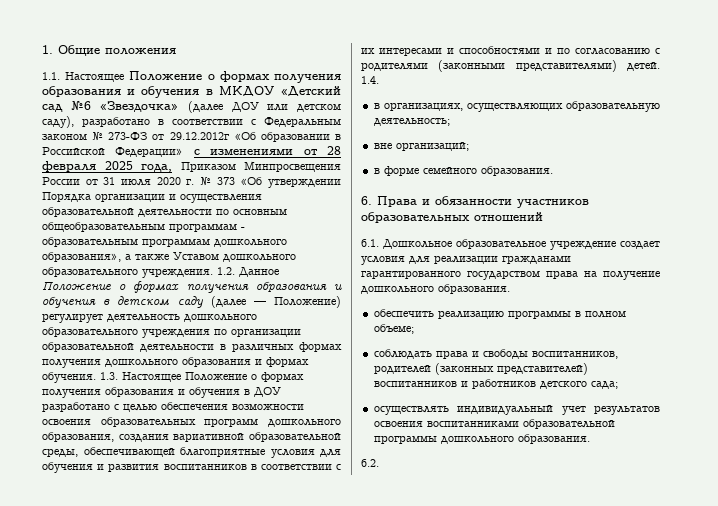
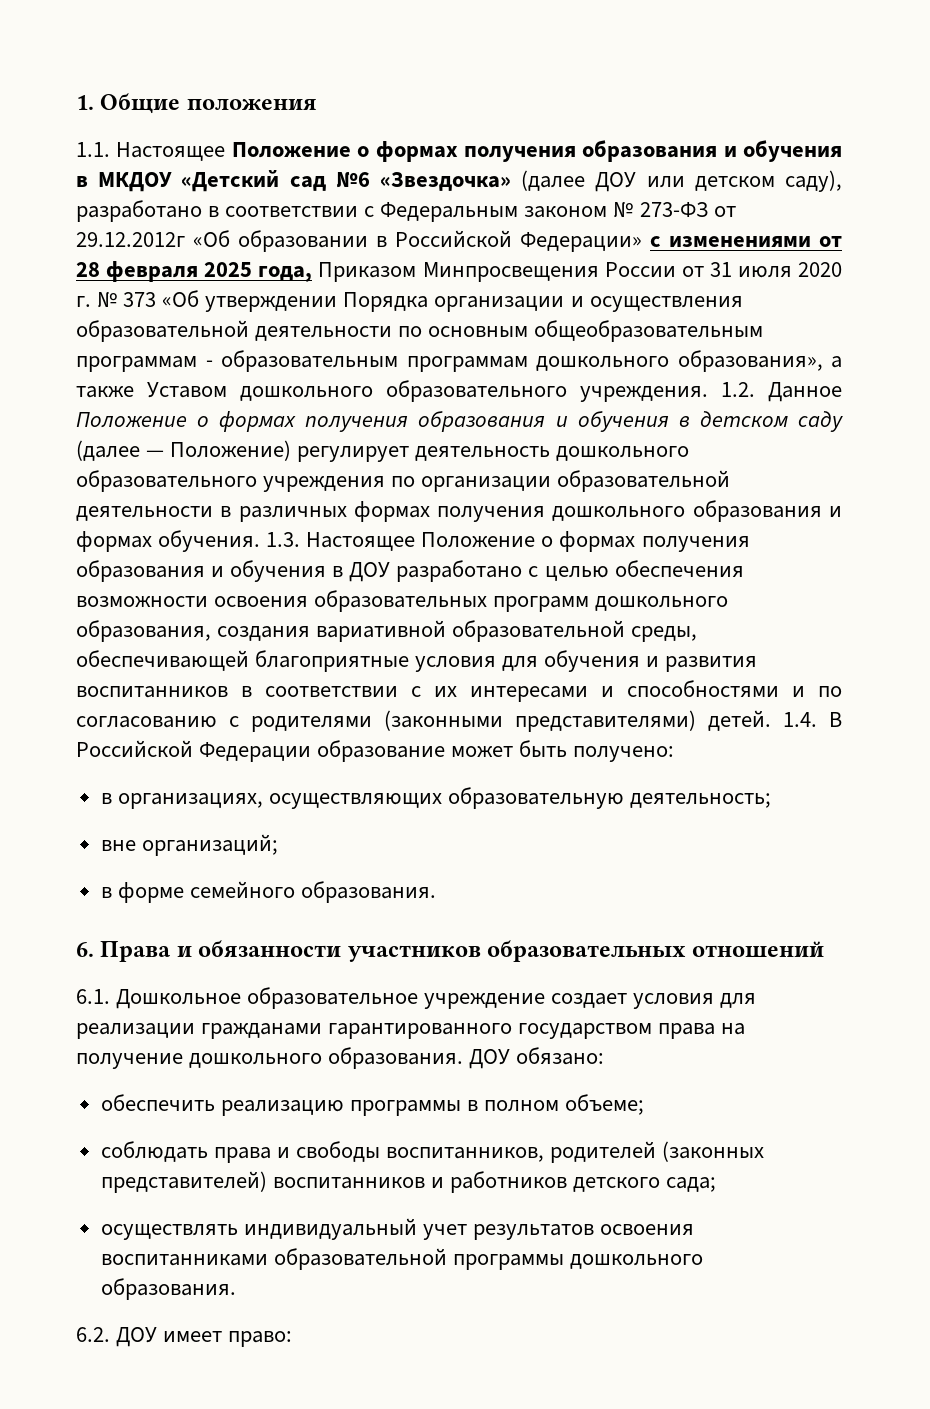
- 1.4.
+ 1.4. В Российской Федерации образование может быть получено:
+ ДОУ обязано:
- 6.2.
+ 6.2. ДОУ имеет право:

